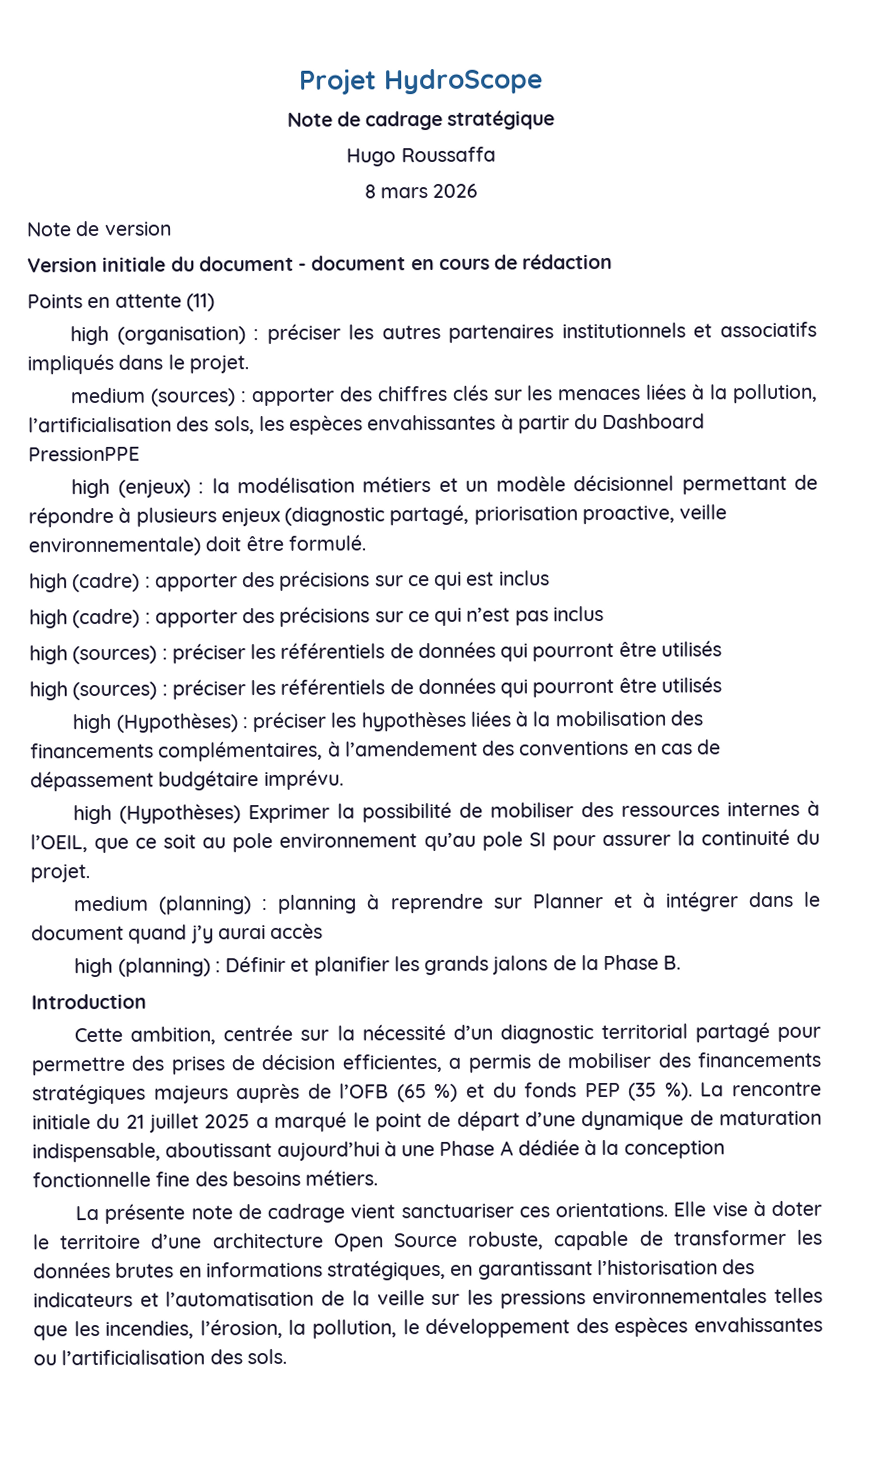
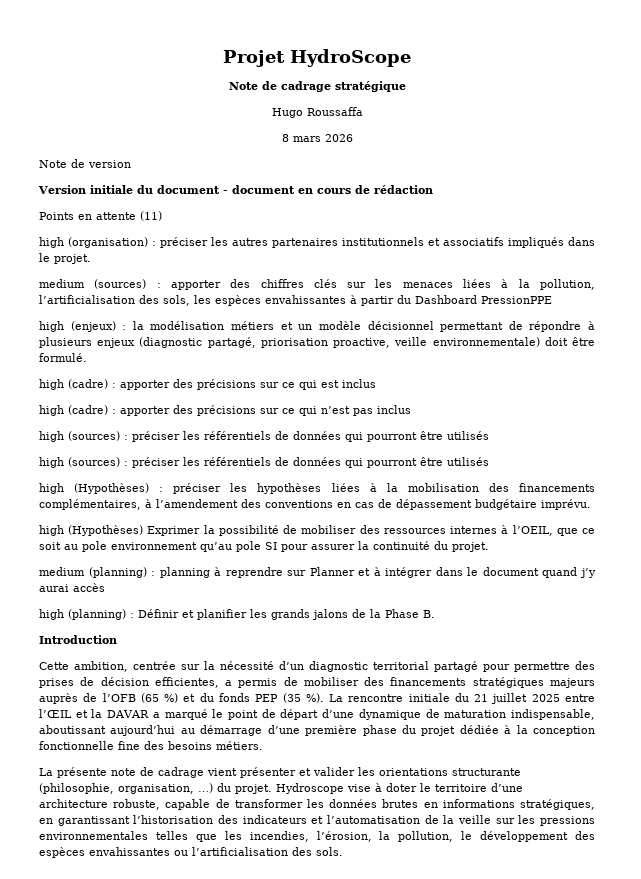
- La rencontre initiale du 21 juillet 2025 a marqué le point de départ d’une dynamique de maturation indispensable, aboutissant aujourd’hui à une Phase A dédiée à la conception fonctionnelle fine des besoins métiers.
+ La rencontre initiale du 21 juillet 2025 entre l’ŒIL et la DAVAR a marqué le point de départ d’une dynamique de maturation indispensable, aboutissant aujourd’hui au démarrage d’une première phase du projet dédiée à la conception fonctionnelle fine des besoins métiers.
- La présente note de cadrage vient sanctuariser ces orientations. Elle vise à doter le territoire d’une architecture Open Source robuste, capable de transformer les données brutes en informations stratégiques, en garantissant l’historisation des indicateurs et l’automatisation de la veille sur les pressions environnementales telles que les incendies, l’érosion, la pollution, le développement des espèces envahissantes ou l’artificialisation des sols.
+ La présente note de cadrage vient présenter et valider les orientations structurante (philosophie, organisation, …) du projet. Hydroscope vise à doter le territoire d’une architecture robuste, capable de transformer les données brutes en informations stratégiques, en garantissant l’historisation des indicateurs et l’automatisation de la veille sur les pressions environnementales telles que les incendies, l’érosion, la pollution, le développement des espèces envahissantes ou l’artificialisation des sols.

